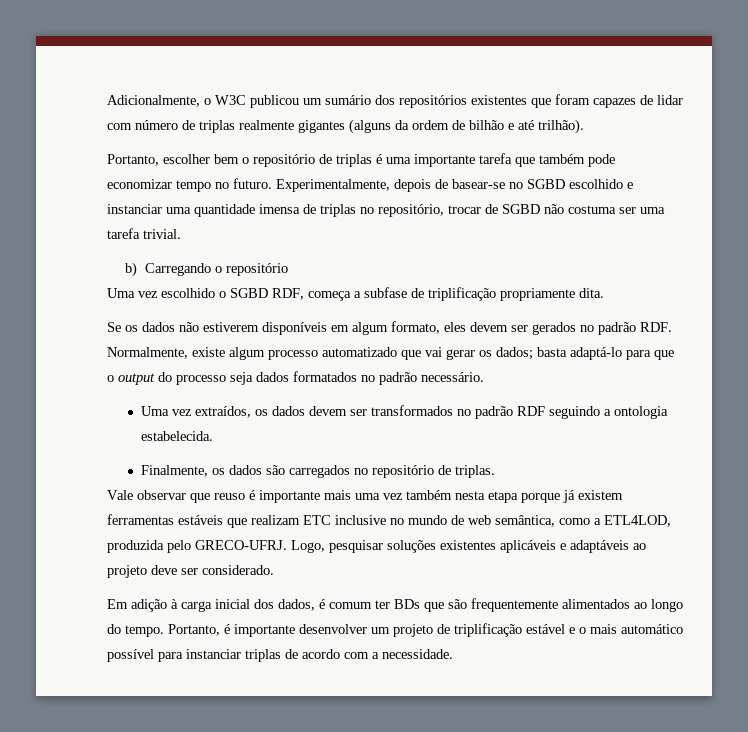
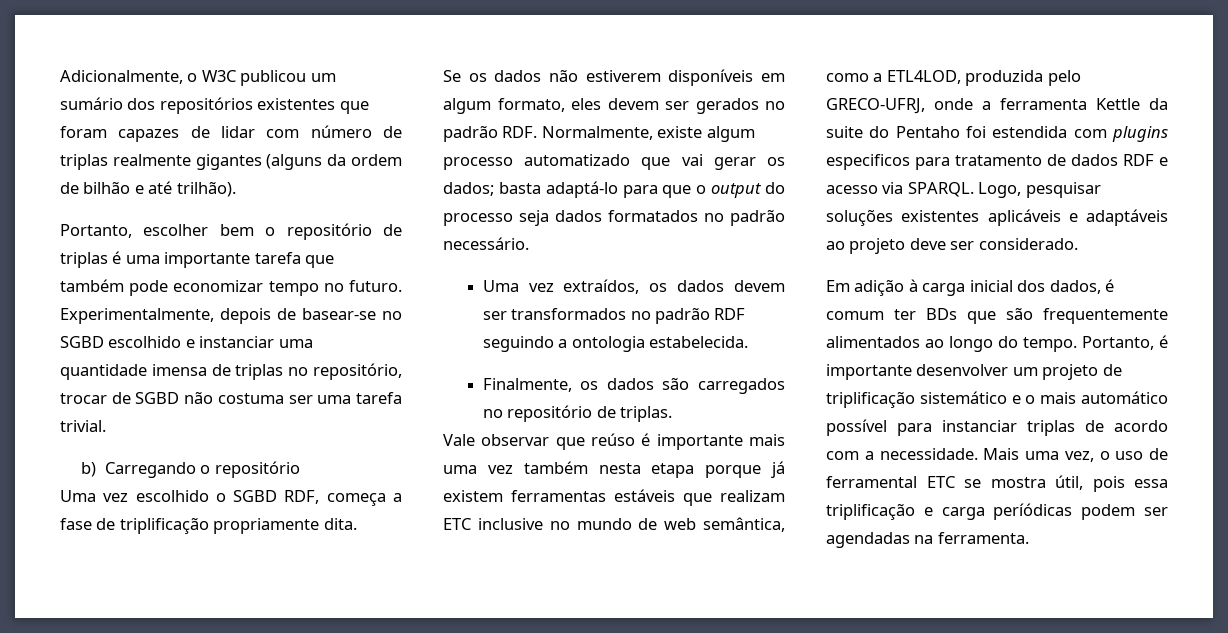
- Uma vez escolhido o SGBD RDF, começa a subfase de triplificação propriamente dita.
+ Uma vez escolhido o SGBD RDF, começa a fase de triplificação propriamente dita.
- Vale observar que reuso é importante mais uma vez também nesta etapa porque já existem ferramentas estáveis que realizam ETC inclusive no mundo de web semântica, como a ETL4LOD, produzida pelo GRECO-UFRJ.
+ Vale observar que reúso é importante mais uma vez também nesta etapa porque já existem ferramentas estáveis que realizam ETC inclusive no mundo de web semântica, como a ETL4LOD, produzida pelo GRECO-UFRJ, onde a ferramenta Kettle da suite do Pentaho foi estendida com plugins especificos para tratamento de dados RDF e acesso via SPARQL.
- Portanto, é importante desenvolver um projeto de triplificação estável e o mais automático possível para instanciar triplas de acordo com a necessidade.
+ Portanto, é importante desenvolver um projeto de triplificação sistemático e o mais automático possível para instanciar triplas de acordo com a necessidade.
+ Mais uma vez, o uso de ferramental ETC se mostra útil, pois essa triplificação e carga períódicas podem ser agendadas na ferramenta.

